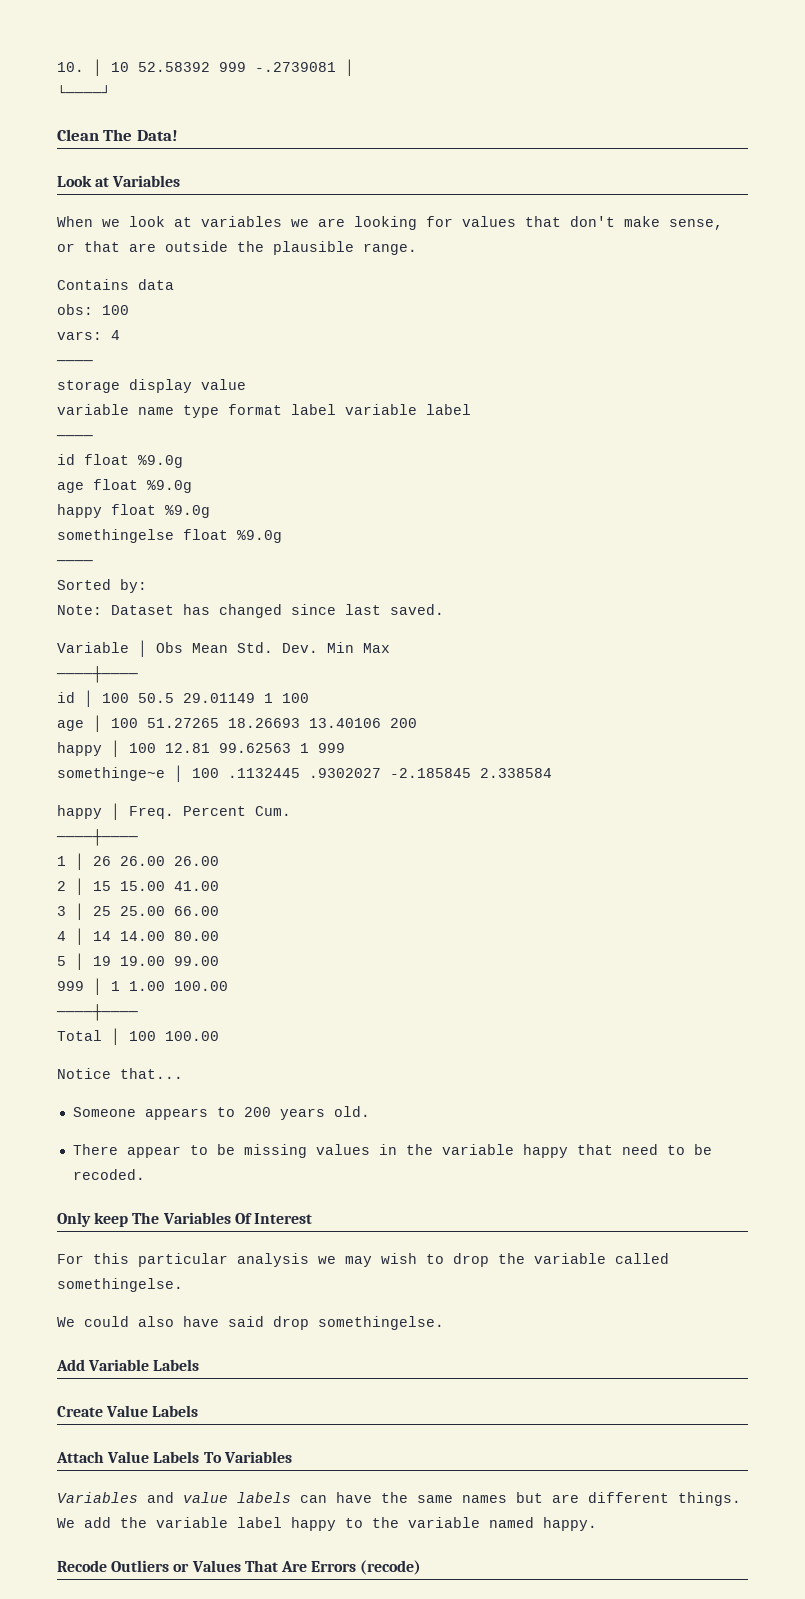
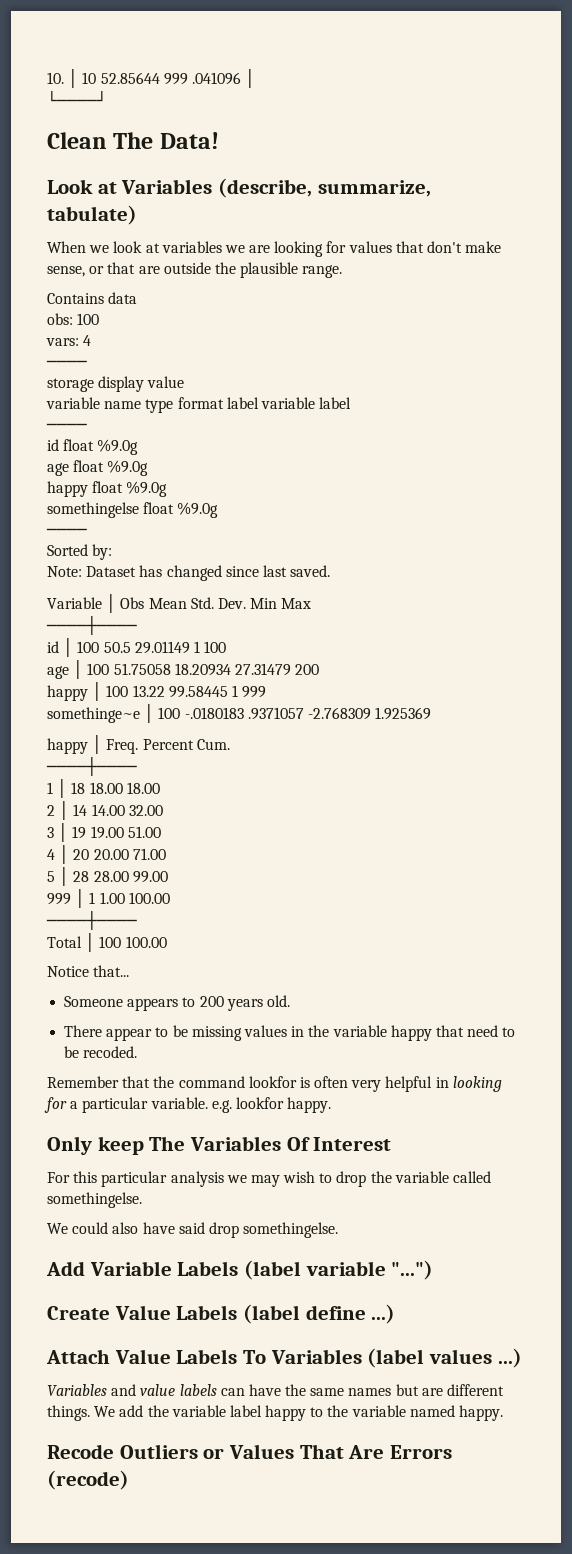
- 10. │ 10 52.58392 999 -.2739081 │
+ 10. │ 10 52.85644 999 .041096 │
- Look at Variables
+ Look at Variables (describe, summarize, tabulate)
- age │ 100 51.27265 18.26693 13.40106 200
+ age │ 100 51.75058 18.20934 27.31479 200
- happy │ 100 12.81 99.62563 1 999
+ happy │ 100 13.22 99.58445 1 999
- somethinge~e │ 100 .1132445 .9302027 -2.185845 2.338584
+ somethinge~e │ 100 -.0180183 .9371057 -2.768309 1.925369
- 1 │ 26 26.00 26.00
+ 1 │ 18 18.00 18.00
- 2 │ 15 15.00 41.00
+ 2 │ 14 14.00 32.00
- 3 │ 25 25.00 66.00
+ 3 │ 19 19.00 51.00
- 4 │ 14 14.00 80.00
+ 4 │ 20 20.00 71.00
- 5 │ 19 19.00 99.00
+ 5 │ 28 28.00 99.00
+ Remember that the command lookfor is often very helpful in looking for a particular variable. e.g. lookfor happy.
- Add Variable Labels
+ Add Variable Labels (label variable "...")
- Create Value Labels
+ Create Value Labels (label define ...)
- Attach Value Labels To Variables
+ Attach Value Labels To Variables (label values ...)

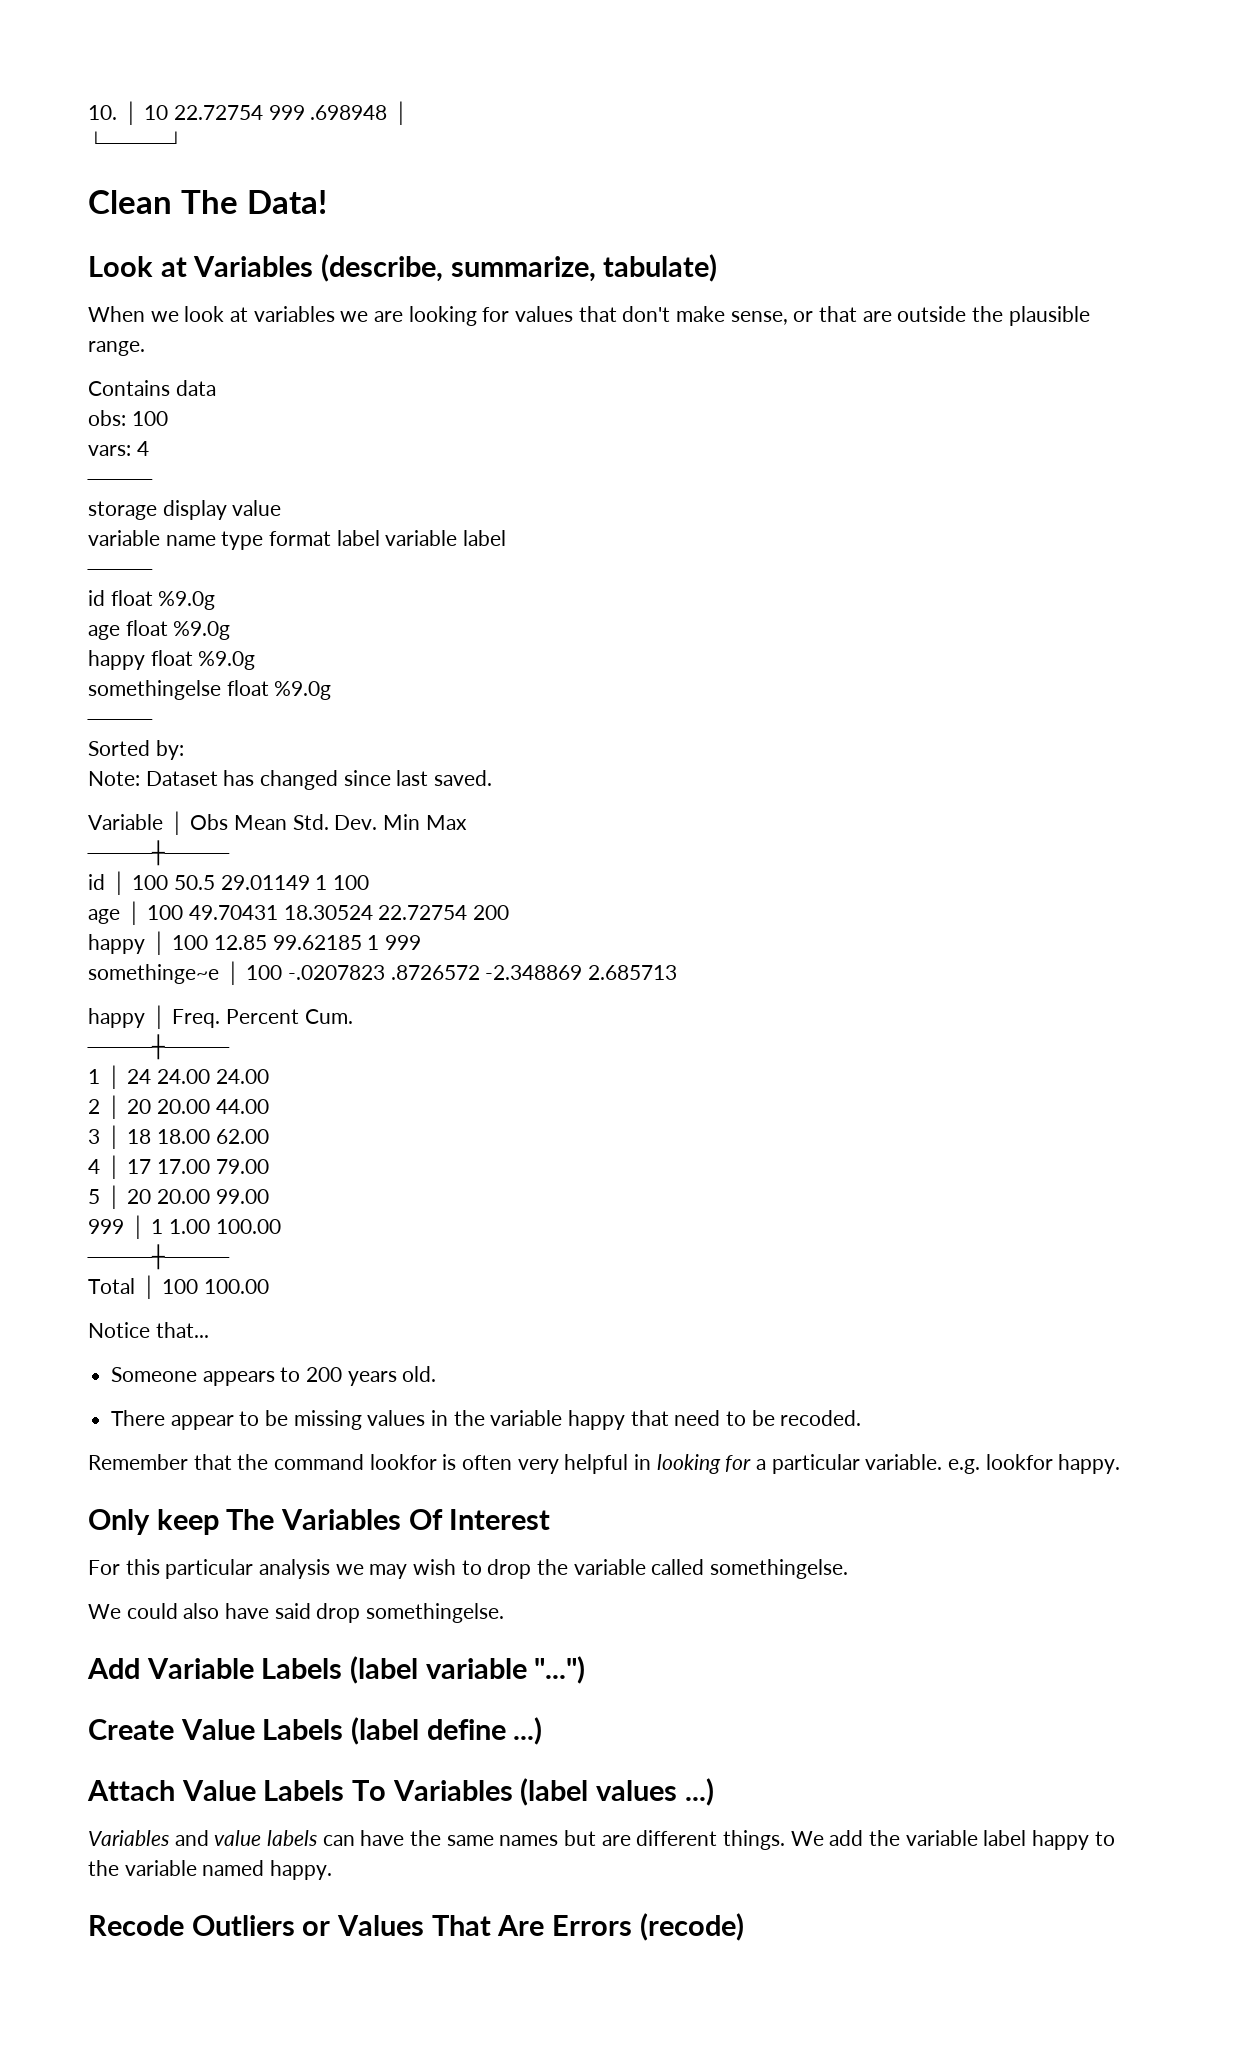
- 10. │ 10 52.85644 999 .041096 │
+ 10. │ 10 22.72754 999 .698948 │
- age │ 100 51.75058 18.20934 27.31479 200
+ age │ 100 49.70431 18.30524 22.72754 200
- happy │ 100 13.22 99.58445 1 999
+ happy │ 100 12.85 99.62185 1 999
- somethinge~e │ 100 -.0180183 .9371057 -2.768309 1.925369
+ somethinge~e │ 100 -.0207823 .8726572 -2.348869 2.685713
- 1 │ 18 18.00 18.00
+ 1 │ 24 24.00 24.00
- 2 │ 14 14.00 32.00
+ 2 │ 20 20.00 44.00
- 3 │ 19 19.00 51.00
+ 3 │ 18 18.00 62.00
- 4 │ 20 20.00 71.00
+ 4 │ 17 17.00 79.00
- 5 │ 28 28.00 99.00
+ 5 │ 20 20.00 99.00

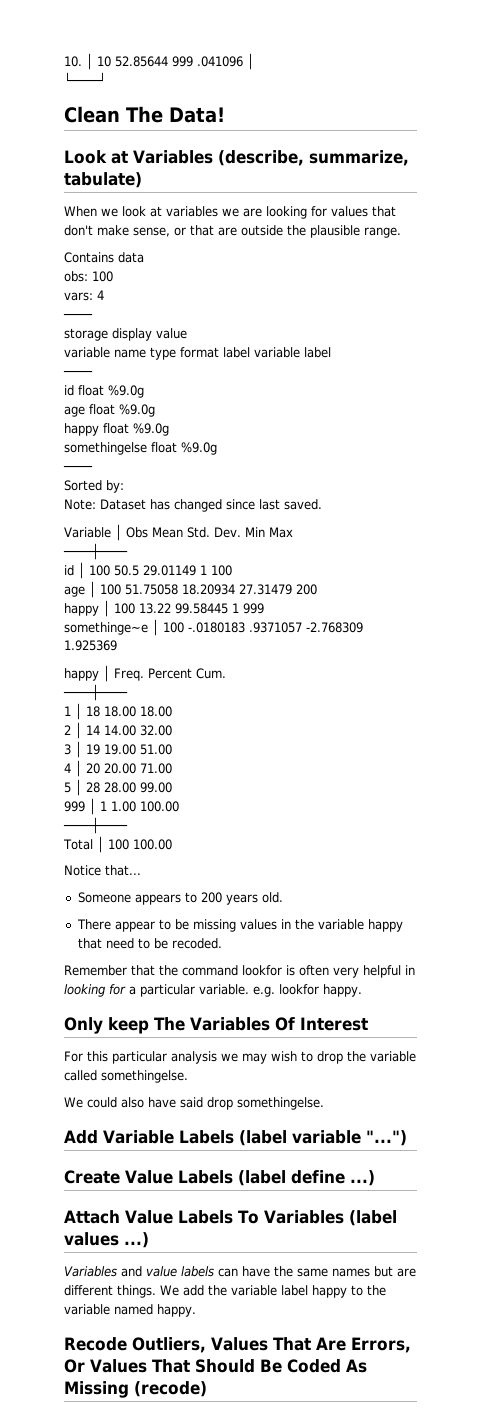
- 10. │ 10 22.72754 999 .698948 │
+ 10. │ 10 52.85644 999 .041096 │
- age │ 100 49.70431 18.30524 22.72754 200
+ age │ 100 51.75058 18.20934 27.31479 200
- happy │ 100 12.85 99.62185 1 999
+ happy │ 100 13.22 99.58445 1 999
- somethinge~e │ 100 -.0207823 .8726572 -2.348869 2.685713
+ somethinge~e │ 100 -.0180183 .9371057 -2.768309 1.925369
- 1 │ 24 24.00 24.00
+ 1 │ 18 18.00 18.00
- 2 │ 20 20.00 44.00
+ 2 │ 14 14.00 32.00
- 3 │ 18 18.00 62.00
+ 3 │ 19 19.00 51.00
- 4 │ 17 17.00 79.00
+ 4 │ 20 20.00 71.00
- 5 │ 20 20.00 99.00
+ 5 │ 28 28.00 99.00
- Recode Outliers or Values That Are Errors (recode)
+ Recode Outliers, Values That Are Errors, Or Values That Should Be Coded As Missing (recode)

